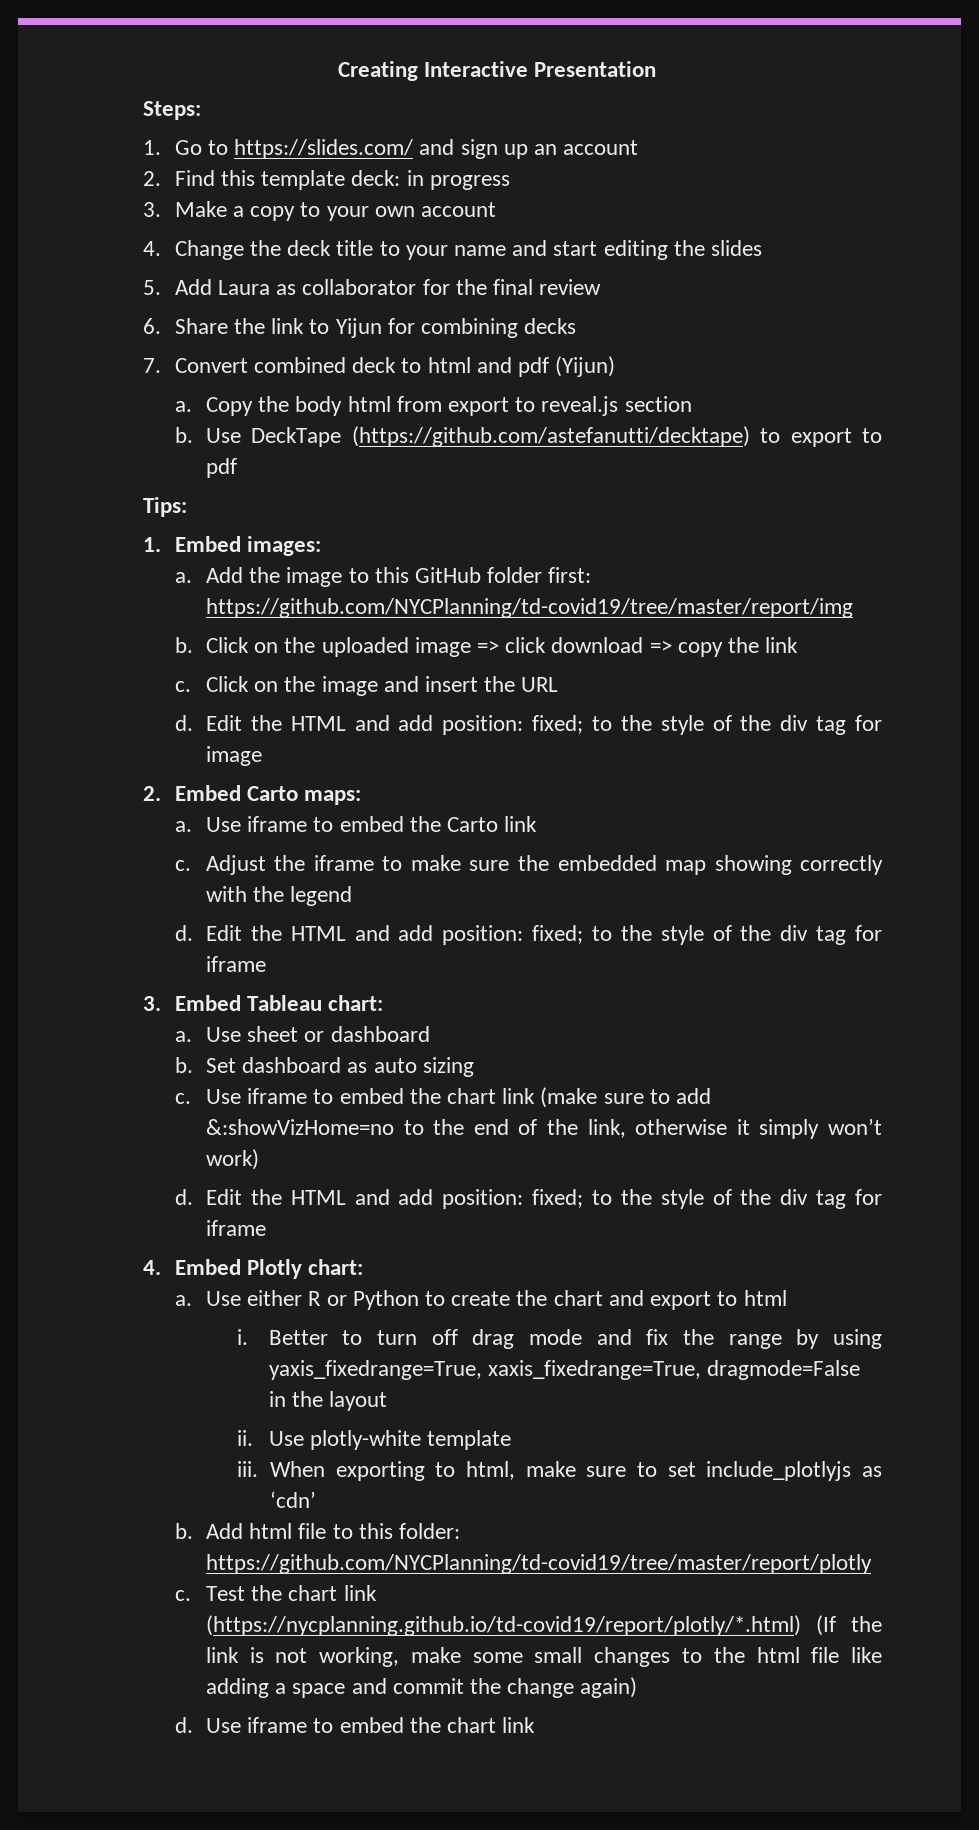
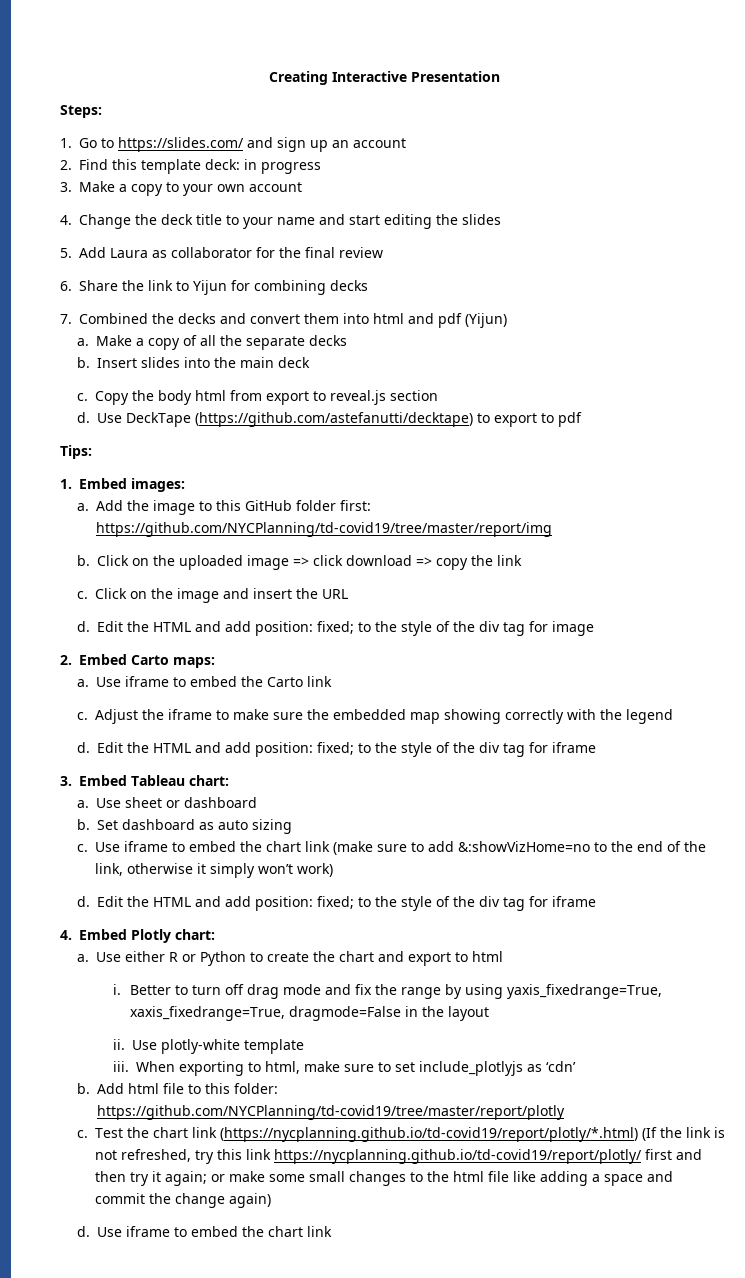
- 7. Convert combined deck to html and pdf (Yijun)
- a.
+ 7. Combined the decks and convert them into html and pdf (Yijun)
+ a. Make a copy of all the separate decks
+ b. Insert slides into the main deck
+ c.
  Copy the body html from export to reveal.js section
- b.
+ d.
- Test the chart link (https://nycplanning.github.io/td-covid19/report/plotly/*.html) (If the link is not working, make some small changes to the html file like adding a space and commit the change again)
+ Test the chart link (https://nycplanning.github.io/td-covid19/report/plotly/*.html) (If the link is not refreshed, try this link https://nycplanning.github.io/td-covid19/report/plotly/ first and then try it again; or make some small changes to the html file like adding a space and commit the change again)

